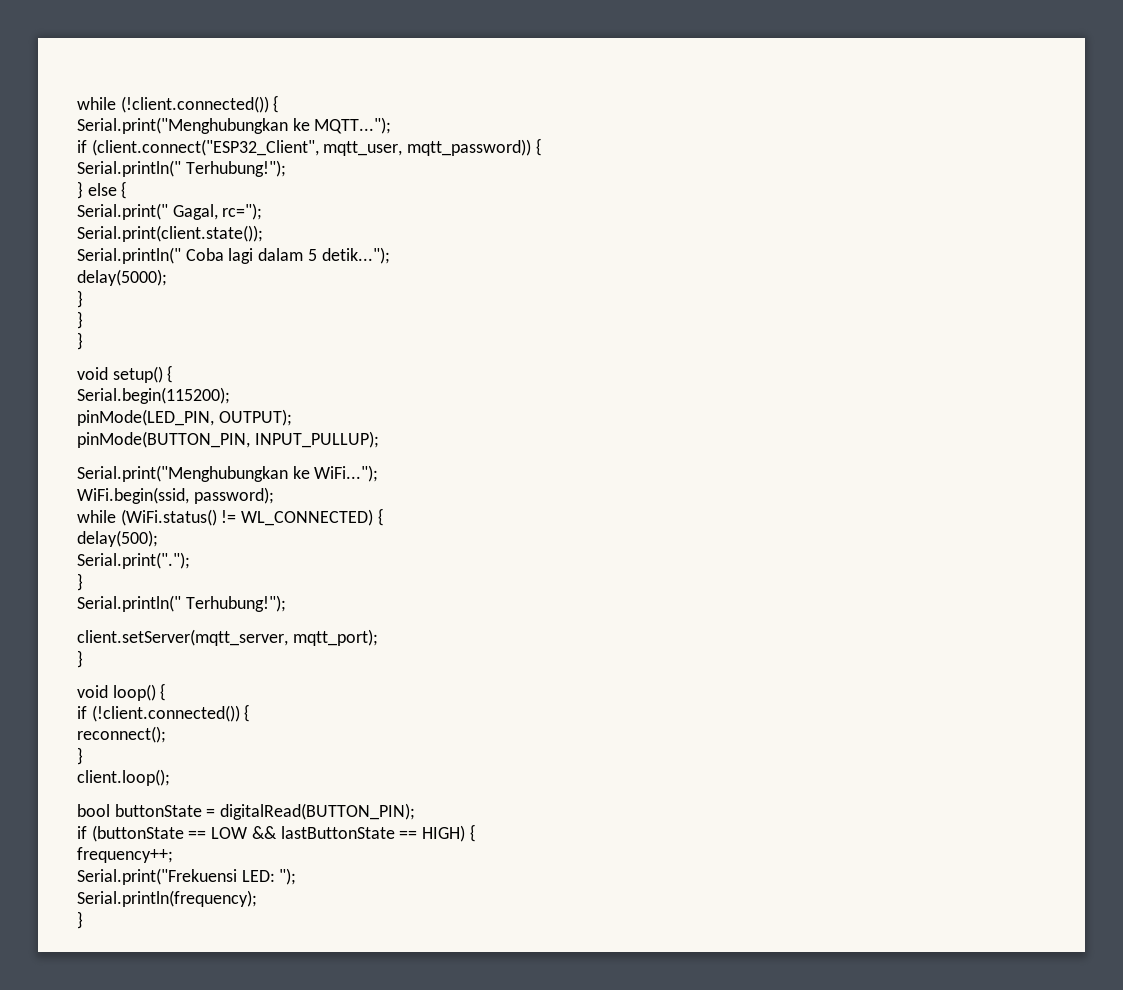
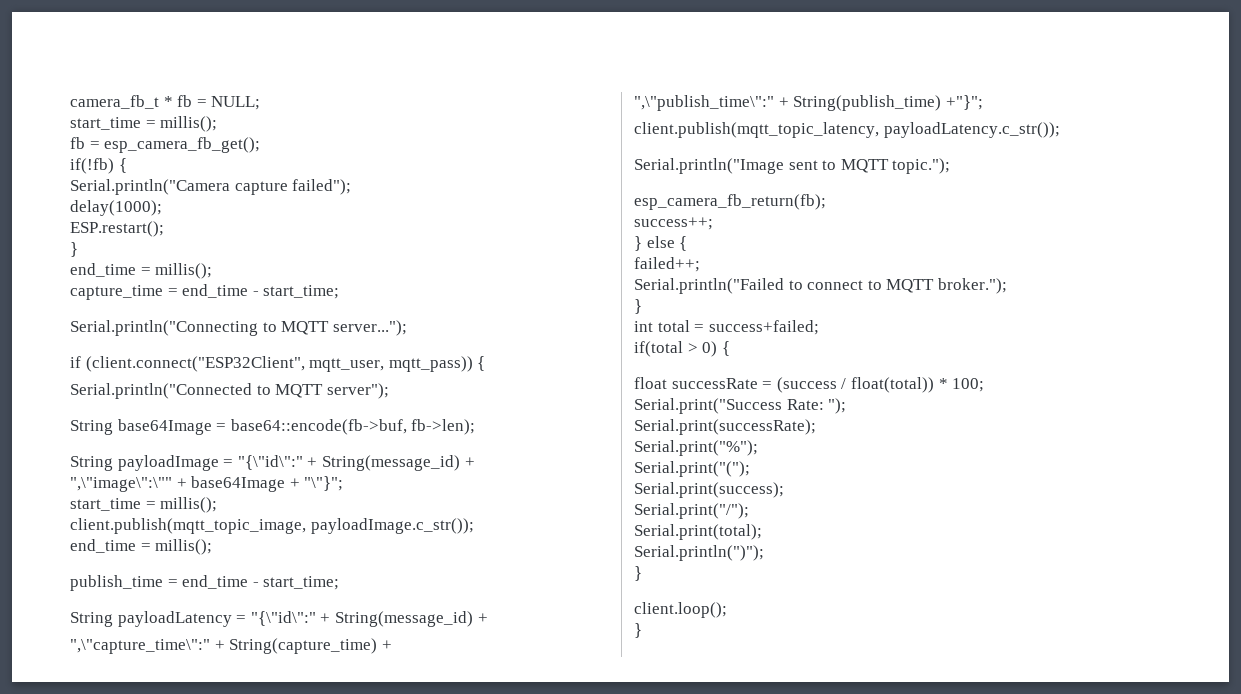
- while (!client.connected()) {
- Serial.print("Menghubungkan ke MQTT...");
- if (client.connect("ESP32_Client", mqtt_user, mqtt_password)) {
- Serial.println(" Terhubung!");
+ camera_fb_t * fb = NULL;
+ start_time = millis();
+ fb = esp_camera_fb_get();
+ if(!fb) {
+ Serial.println("Camera capture failed");
+ delay(1000);
+ ESP.restart();
+ }
+ end_time = millis();
+ capture_time = end_time - start_time;
+ Serial.println("Connecting to MQTT server...");
+ if (client.connect("ESP32Client", mqtt_user, mqtt_pass)) {
+ Serial.println("Connected to MQTT server");
+ String base64Image = base64::encode(fb->buf, fb->len);
+ String payloadImage = "{\"id\":" + String(message_id) +
+ ",\"image\":\"" + base64Image + "\"}";
+ start_time = millis();
+ client.publish(mqtt_topic_image, payloadImage.c_str());
+ end_time = millis();
+ publish_time = end_time - start_time;
+ String payloadLatency = "{\"id\":" + String(message_id) +
+ ",\"capture_time\":" + String(capture_time) +
+ ",\"publish_time\":" + String(publish_time) +"}";
+ client.publish(mqtt_topic_latency, payloadLatency.c_str());
+ Serial.println("Image sent to MQTT topic.");
+ esp_camera_fb_return(fb);
+ success++;
  } else {
- Serial.print(" Gagal, rc=");
- Serial.print(client.state());
- Serial.println(" Coba lagi dalam 5 detik...");
- delay(5000);
+ failed++;
+ Serial.println("Failed to connect to MQTT broker.");
  }
- }
- }
- void setup() {
- Serial.begin(115200);
- pinMode(LED_PIN, OUTPUT);
- pinMode(BUTTON_PIN, INPUT_PULLUP);
- Serial.print("Menghubungkan ke WiFi...");
- WiFi.begin(ssid, password);
- while (WiFi.status() != WL_CONNECTED) {
- delay(500);
- Serial.print(".");
- }
- Serial.println(" Terhubung!");
- client.setServer(mqtt_server, mqtt_port);
- }
- void loop() {
- if (!client.connected()) {
- reconnect();
+ int total = success+failed;
+ if(total > 0) {
+ float successRate = (success / float(total)) * 100;
+ Serial.print("Success Rate: ");
+ Serial.print(successRate);
+ Serial.print("%");
+ Serial.print("(");
+ Serial.print(success);
+ Serial.print("/");
+ Serial.print(total);
+ Serial.println(")");
  }
  client.loop();
- bool buttonState = digitalRead(BUTTON_PIN);
- if (buttonState == LOW && lastButtonState == HIGH) {
- frequency++;
- Serial.print("Frekuensi LED: ");
- Serial.println(frequency);

